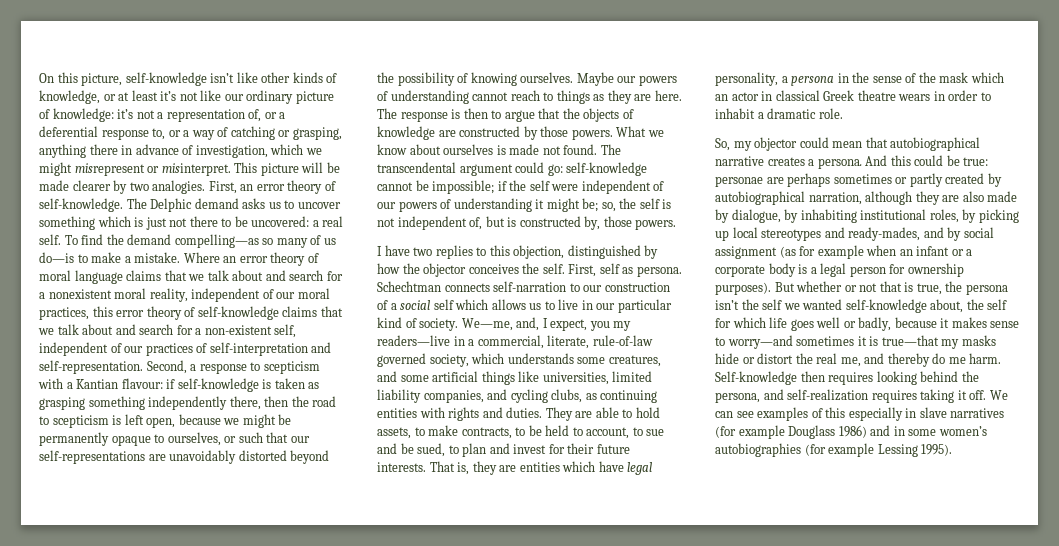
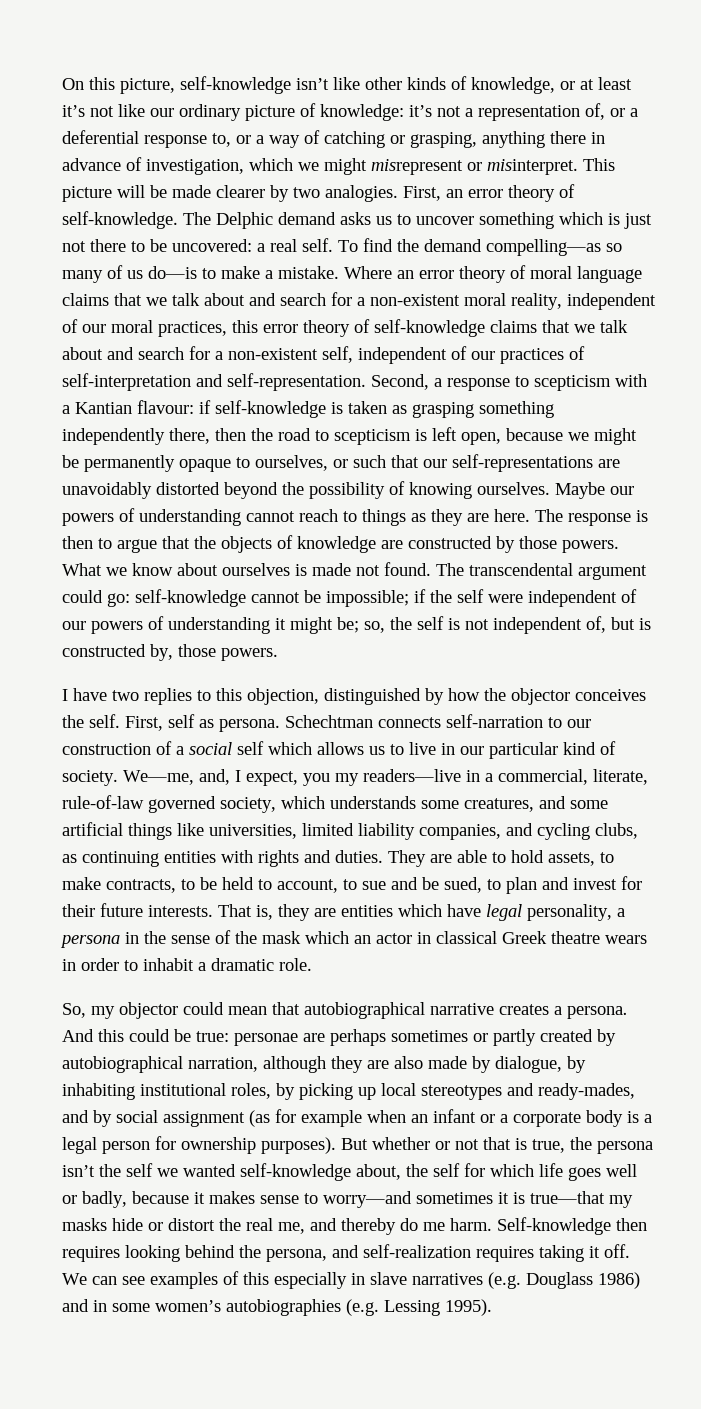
- Where an error theory of moral language claims that we talk about and search for a nonexistent moral reality, independent of our moral practices, this error theory of self-knowledge claims that we talk about and search for a non-existent self, independent of our practices of self-interpretation and self-representation.
+ Where an error theory of moral language claims that we talk about and search for a non-existent moral reality, independent of our moral practices, this error theory of self-knowledge claims that we talk about and search for a non-existent self, independent of our practices of self-interpretation and self-representation.
- We can see examples of this especially in slave narratives (for example Douglass 1986) and in some women’s autobiographies (for example Lessing 1995).
+ We can see examples of this especially in slave narratives (e.g. Douglass 1986) and in some women’s autobiographies (e.g. Lessing 1995).

